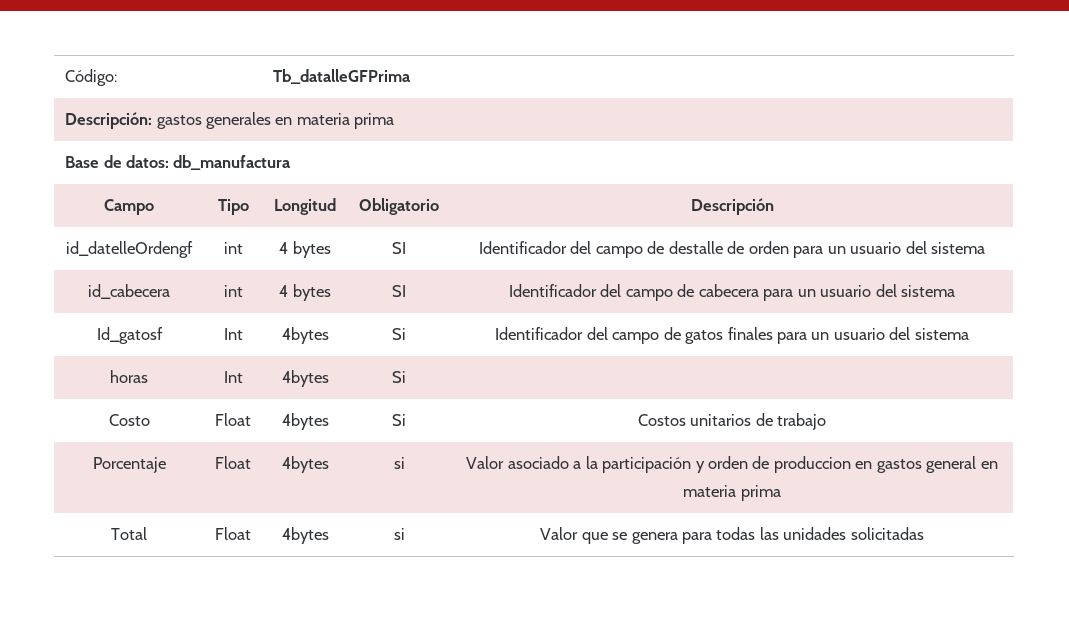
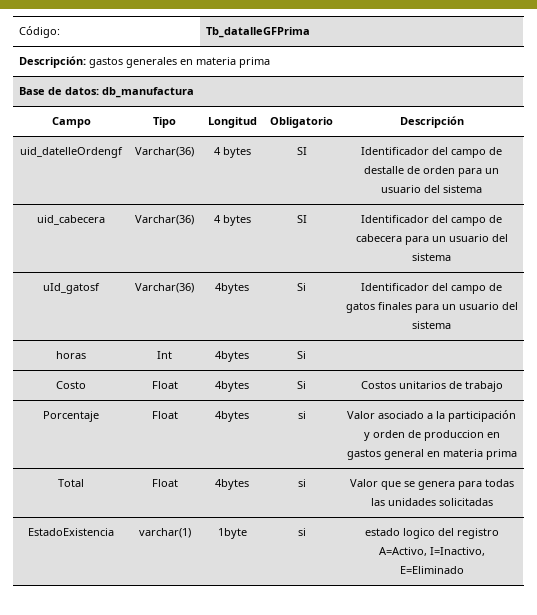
- id_datelleOrdengf | int | 4 bytes | SI | Identificador del campo de destalle de orden para un usuario del sistema
+ uid_datelleOrdengf | Varchar(36) | 4 bytes | SI | Identificador del campo de destalle de orden para un usuario del sistema
- id_cabecera | int | 4 bytes | SI | Identificador del campo de cabecera para un usuario del sistema
+ uid_cabecera | Varchar(36) | 4 bytes | SI | Identificador del campo de cabecera para un usuario del sistema
- Id_gatosf | Int | 4bytes | Si | Identificador del campo de gatos finales para un usuario del sistema
+ uId_gatosf | Varchar(36) | 4bytes | Si | Identificador del campo de gatos finales para un usuario del sistema
+ EstadoExistencia | varchar(1) | 1byte | si | estado logico del registro A=Activo, I=Inactivo, E=Eliminado

